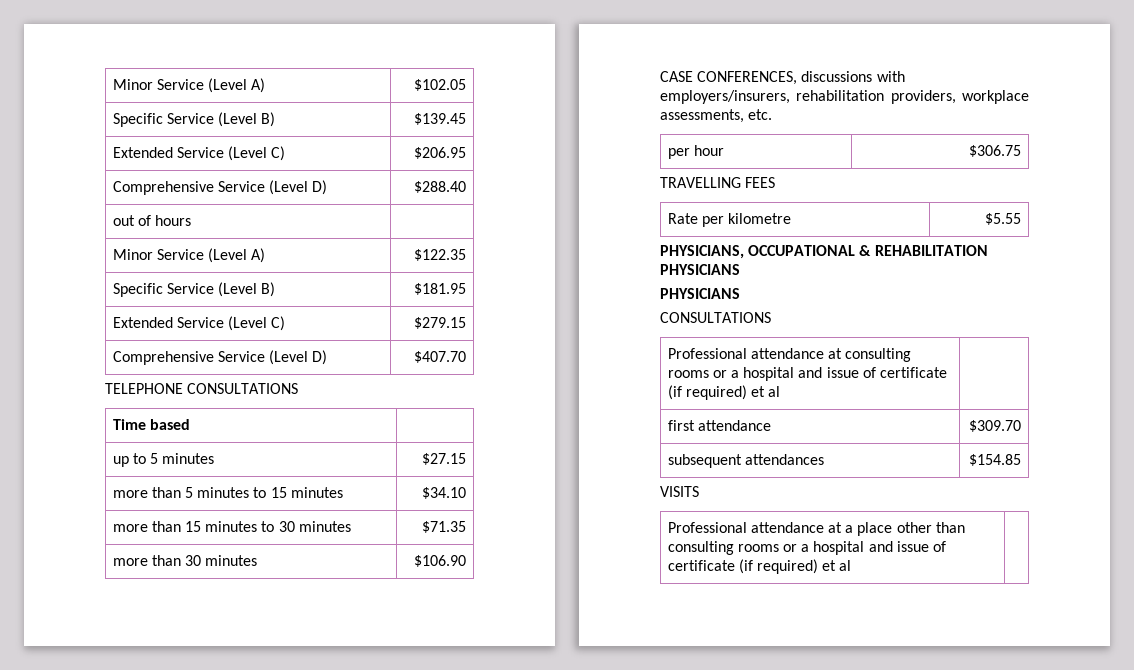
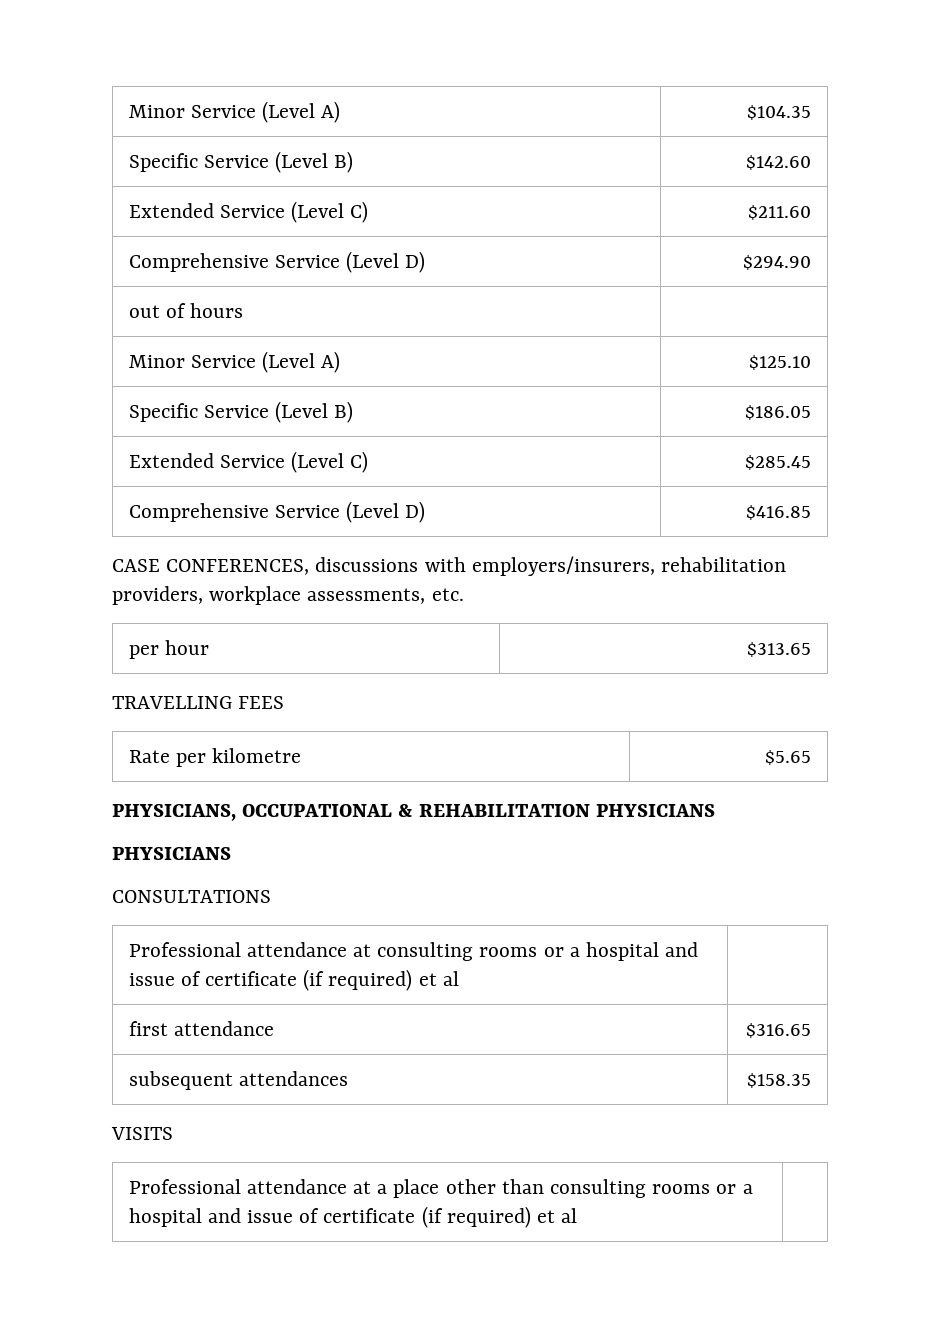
- Minor Service (Level A) | $102.05
- Specific Service (Level B) | $139.45
- Extended Service (Level C) | $206.95
- Comprehensive Service (Level D) | $288.40
+ Minor Service (Level A) | $104.35
+ Specific Service (Level B) | $142.60
+ Extended Service (Level C) | $211.60
+ Comprehensive Service (Level D) | $294.90
- Minor Service (Level A) | $122.35
- Specific Service (Level B) | $181.95
- Extended Service (Level C) | $279.15
- Comprehensive Service (Level D) | $407.70
- TELEPHONE CONSULTATIONS
- Time based |
- up to 5 minutes | $27.15
- more than 5 minutes to 15 minutes | $34.10
- more than 15 minutes to 30 minutes | $71.35
- more than 30 minutes | $106.90
+ Minor Service (Level A) | $125.10
+ Specific Service (Level B) | $186.05
+ Extended Service (Level C) | $285.45
+ Comprehensive Service (Level D) | $416.85
- per hour | $306.75
+ per hour | $313.65
- Rate per kilometre | $5.55
+ Rate per kilometre | $5.65
- first attendance | $309.70
+ first attendance | $316.65
- subsequent attendances | $154.85
+ subsequent attendances | $158.35

